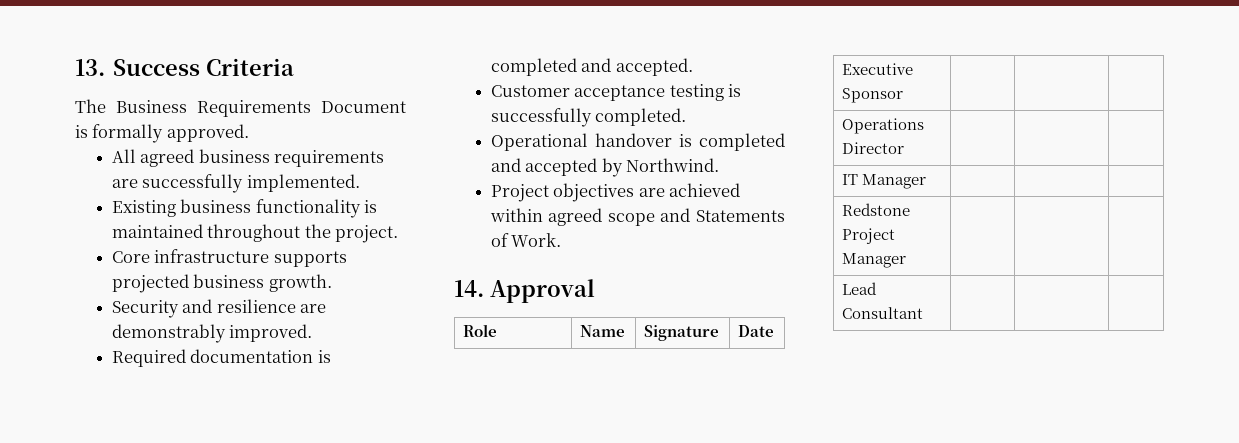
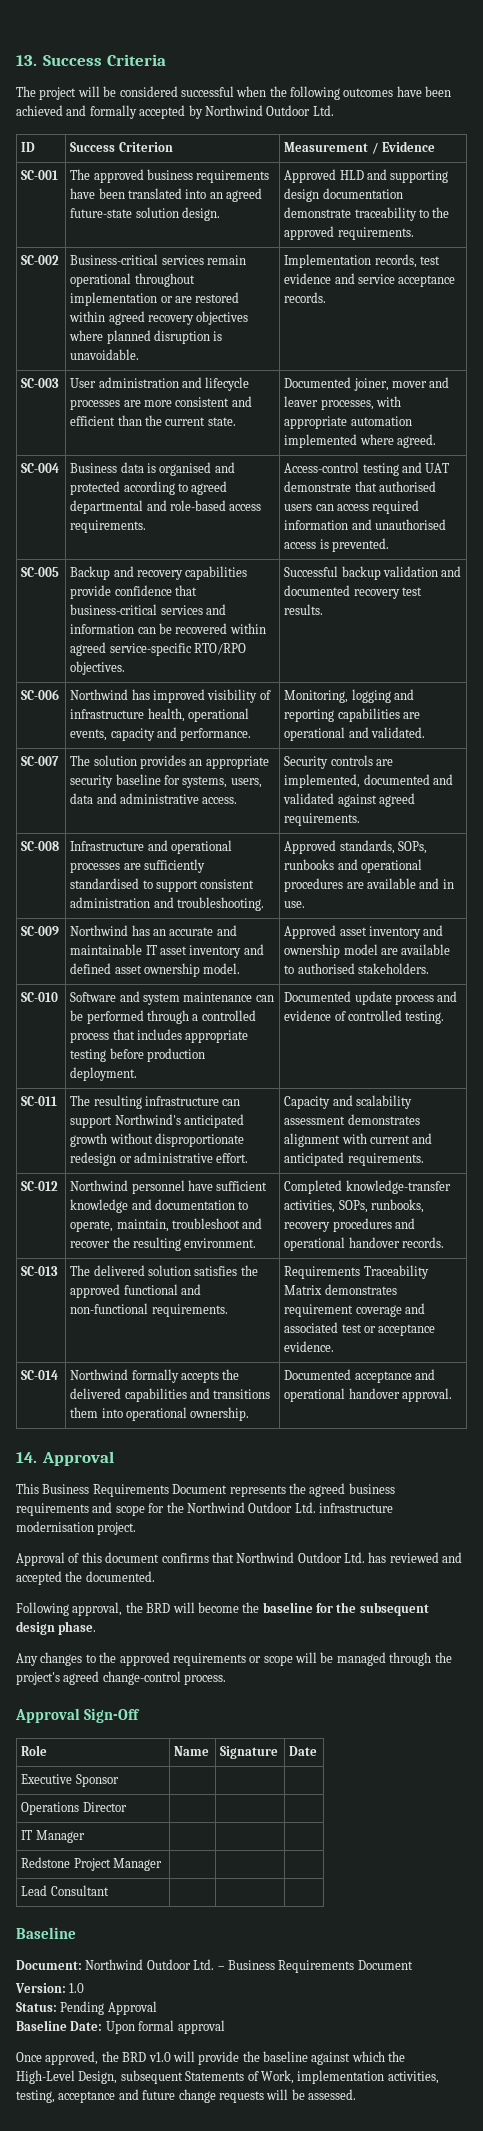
- The Business Requirements Document is formally approved.
- All agreed business requirements are successfully implemented.
- Existing business functionality is maintained throughout the project.
- Core infrastructure supports projected business growth.
- Security and resilience are demonstrably improved.
- Required documentation is completed and accepted.
- Customer acceptance testing is successfully completed.
- Operational handover is completed and accepted by Northwind.
- Project objectives are achieved within agreed scope and Statements of Work.
+ The project will be considered successful when the following outcomes have been achieved and formally accepted by Northwind Outdoor Ltd.
+ ID | Success Criterion | Measurement / Evidence
+ SC-001 | The approved business requirements have been translated into an agreed future-state solution design. | Approved HLD and supporting design documentation demonstrate traceability to the approved requirements.
+ SC-002 | Business-critical services remain operational throughout implementation or are restored within agreed recovery objectives where planned disruption is unavoidable. | Implementation records, test evidence and service acceptance records.
+ SC-003 | User administration and lifecycle processes are more consistent and efficient than the current state. | Documented joiner, mover and leaver processes, with appropriate automation implemented where agreed.
+ SC-004 | Business data is organised and protected according to agreed departmental and role-based access requirements. | Access-control testing and UAT demonstrate that authorised users can access required information and unauthorised access is prevented.
+ SC-005 | Backup and recovery capabilities provide confidence that business-critical services and information can be recovered within agreed service-specific RTO/RPO objectives. | Successful backup validation and documented recovery test results.
+ SC-006 | Northwind has improved visibility of infrastructure health, operational events, capacity and performance. | Monitoring, logging and reporting capabilities are operational and validated.
+ SC-007 | The solution provides an appropriate security baseline for systems, users, data and administrative access. | Security controls are implemented, documented and validated against agreed requirements.
+ SC-008 | Infrastructure and operational processes are sufficiently standardised to support consistent administration and troubleshooting. | Approved standards, SOPs, runbooks and operational procedures are available and in use.
+ SC-009 | Northwind has an accurate and maintainable IT asset inventory and defined asset ownership model. | Approved asset inventory and ownership model are available to authorised stakeholders.
+ SC-010 | Software and system maintenance can be performed through a controlled process that includes appropriate testing before production deployment. | Documented update process and evidence of controlled testing.
+ SC-011 | The resulting infrastructure can support Northwind's anticipated growth without disproportionate redesign or administrative effort. | Capacity and scalability assessment demonstrates alignment with current and anticipated requirements.
+ SC-012 | Northwind personnel have sufficient knowledge and documentation to operate, maintain, troubleshoot and recover the resulting environment. | Completed knowledge-transfer activities, SOPs, runbooks, recovery procedures and operational handover records.
+ SC-013 | The delivered solution satisfies the approved functional and non-functional requirements. | Requirements Traceability Matrix demonstrates requirement coverage and associated test or acceptance evidence.
+ SC-014 | Northwind formally accepts the delivered capabilities and transitions them into operational ownership. | Documented acceptance and operational handover approval.
  14. Approval
+ This Business Requirements Document represents the agreed business requirements and scope for the Northwind Outdoor Ltd. infrastructure modernisation project.
+ Approval of this document confirms that Northwind Outdoor Ltd. has reviewed and accepted the documented.
+ Following approval, the BRD will become the baseline for the subsequent design phase.
+ Any changes to the approved requirements or scope will be managed through the project's agreed change-control process.
+ Approval Sign-Off
  Lead Consultant | | |
+ Baseline
+ Document: Northwind Outdoor Ltd. – Business Requirements Document
+ Version: 1.0
+ Status: Pending Approval
+ Baseline Date: Upon formal approval
+ Once approved, the BRD v1.0 will provide the baseline against which the High-Level Design, subsequent Statements of Work, implementation activities, testing, acceptance and future change requests will be assessed.

